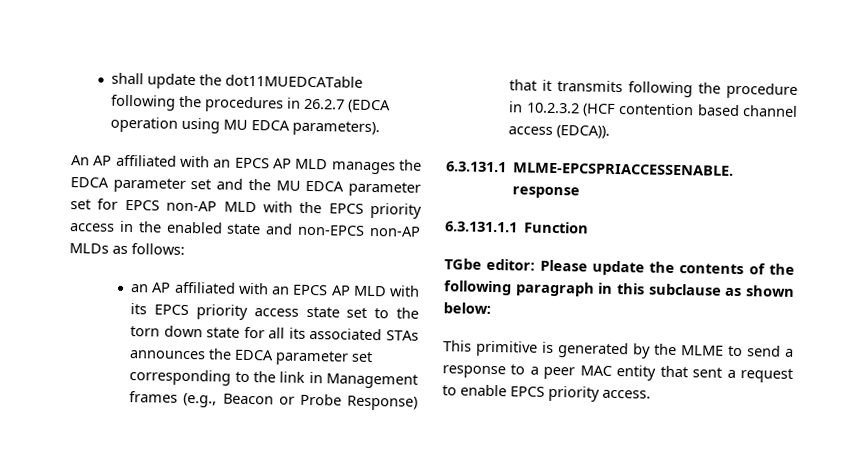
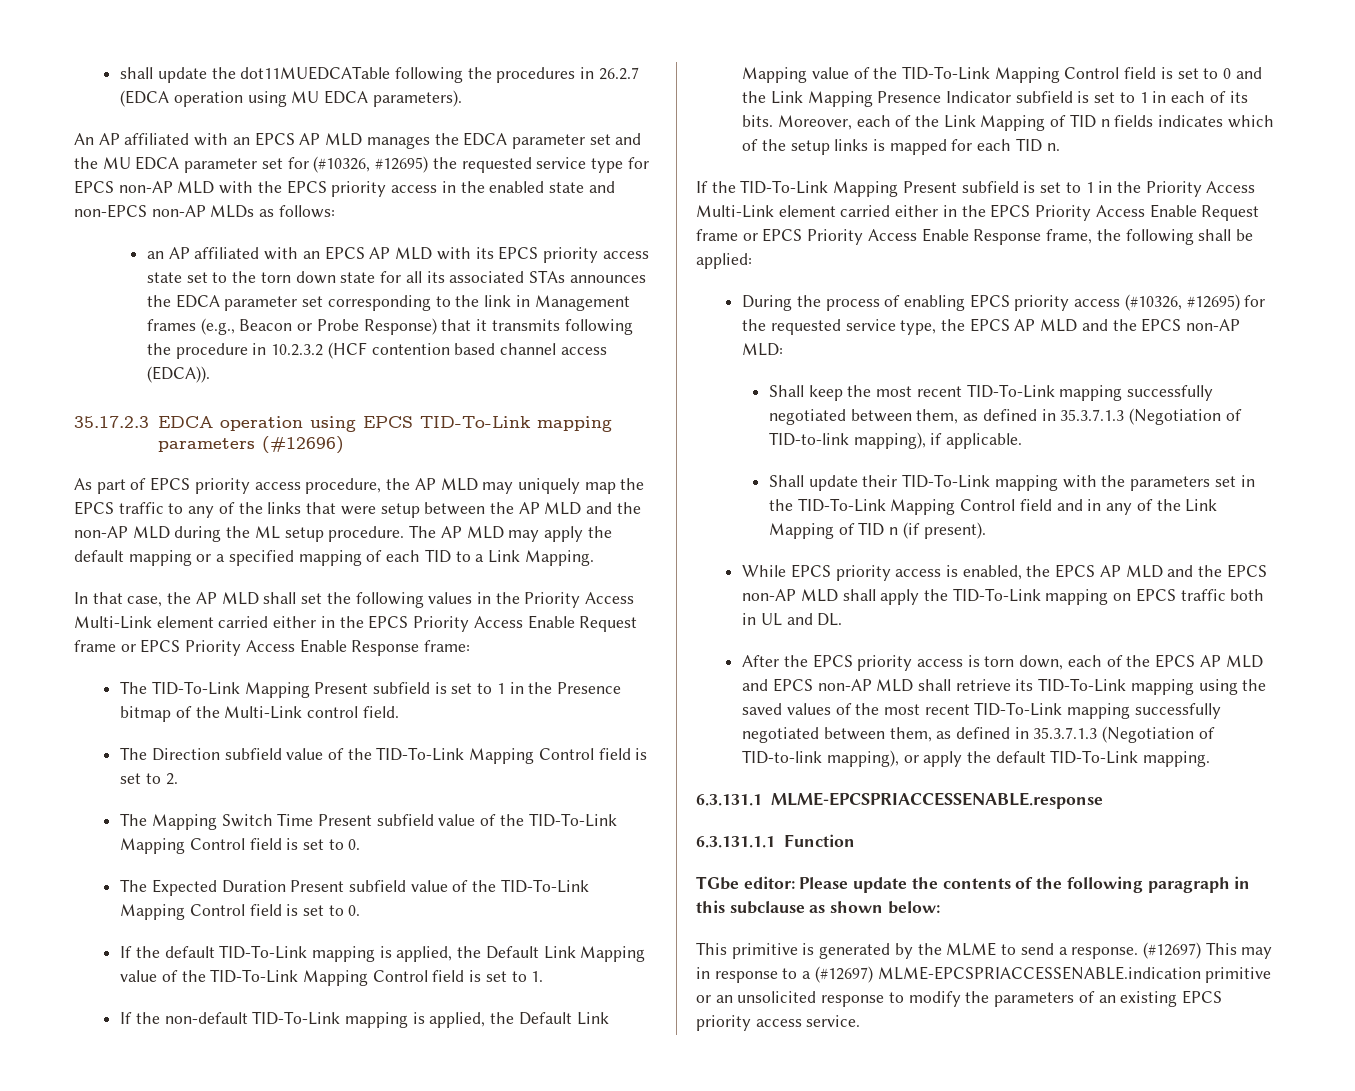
- An AP affiliated with an EPCS AP MLD manages the EDCA parameter set and the MU EDCA parameter set for EPCS non-AP MLD with the EPCS priority access in the enabled state and non-EPCS non-AP MLDs as follows:
+ An AP affiliated with an EPCS AP MLD manages the EDCA parameter set and the MU EDCA parameter set for (#10326, #12695) the requested service type for EPCS non-AP MLD with the EPCS priority access in the enabled state and non-EPCS non-AP MLDs as follows:
+ 35.17.2.3 EDCA operation using EPCS TID-To-Link mapping parameters (#12696)
+ As part of EPCS priority access procedure, the AP MLD may uniquely map the EPCS traffic to any of the links that were setup between the AP MLD and the non-AP MLD during the ML setup procedure. The AP MLD may apply the default mapping or a specified mapping of each TID to a Link Mapping.
+ In that case, the AP MLD shall set the following values in the Priority Access Multi-Link element carried either in the EPCS Priority Access Enable Request frame or EPCS Priority Access Enable Response frame:
+ The TID-To-Link Mapping Present subfield is set to 1 in the Presence bitmap of the Multi-Link control field.
+ The Direction subfield value of the TID-To-Link Mapping Control field is set to 2.
+ The Mapping Switch Time Present subfield value of the TID-To-Link Mapping Control field is set to 0.
+ The Expected Duration Present subfield value of the TID-To-Link Mapping Control field is set to 0.
+ If the default TID-To-Link mapping is applied, the Default Link Mapping value of the TID-To-Link Mapping Control field is set to 1.
+ If the non-default TID-To-Link mapping is applied, the Default Link Mapping value of the TID-To-Link Mapping Control field is set to 0 and the Link Mapping Presence Indicator subfield is set to 1 in each of its bits. Moreover, each of the Link Mapping of TID n fields indicates which of the setup links is mapped for each TID n.
+ If the TID-To-Link Mapping Present subfield is set to 1 in the Priority Access Multi-Link element carried either in the EPCS Priority Access Enable Request frame or EPCS Priority Access Enable Response frame, the following shall be applied:
+ During the process of enabling EPCS priority access (#10326, #12695) for the requested service type, the EPCS AP MLD and the EPCS non-AP MLD:
+ Shall keep the most recent TID-To-Link mapping successfully negotiated between them, as defined in 35.3.7.1.3 (Negotiation of TID-to-link mapping), if applicable.
+ Shall update their TID-To-Link mapping with the parameters set in the TID-To-Link Mapping Control field and in any of the Link Mapping of TID n (if present).
+ While EPCS priority access is enabled, the EPCS AP MLD and the EPCS non-AP MLD shall apply the TID-To-Link mapping on EPCS traffic both in UL and DL.
+ After the EPCS priority access is torn down, each of the EPCS AP MLD and EPCS non-AP MLD shall retrieve its TID-To-Link mapping using the saved values of the most recent TID-To-Link mapping successfully negotiated between them, as defined in 35.3.7.1.3 (Negotiation of TID-to-link mapping), or apply the default TID-To-Link mapping.
- This primitive is generated by the MLME to send a response to a peer MAC entity that sent a request to enable EPCS priority access.
+ This primitive is generated by the MLME to send a response. (#12697) This may in response to a (#12697) MLME-EPCSPRIACCESSENABLE.indication primitive or an unsolicited response to modify the parameters of an existing EPCS priority access service.

